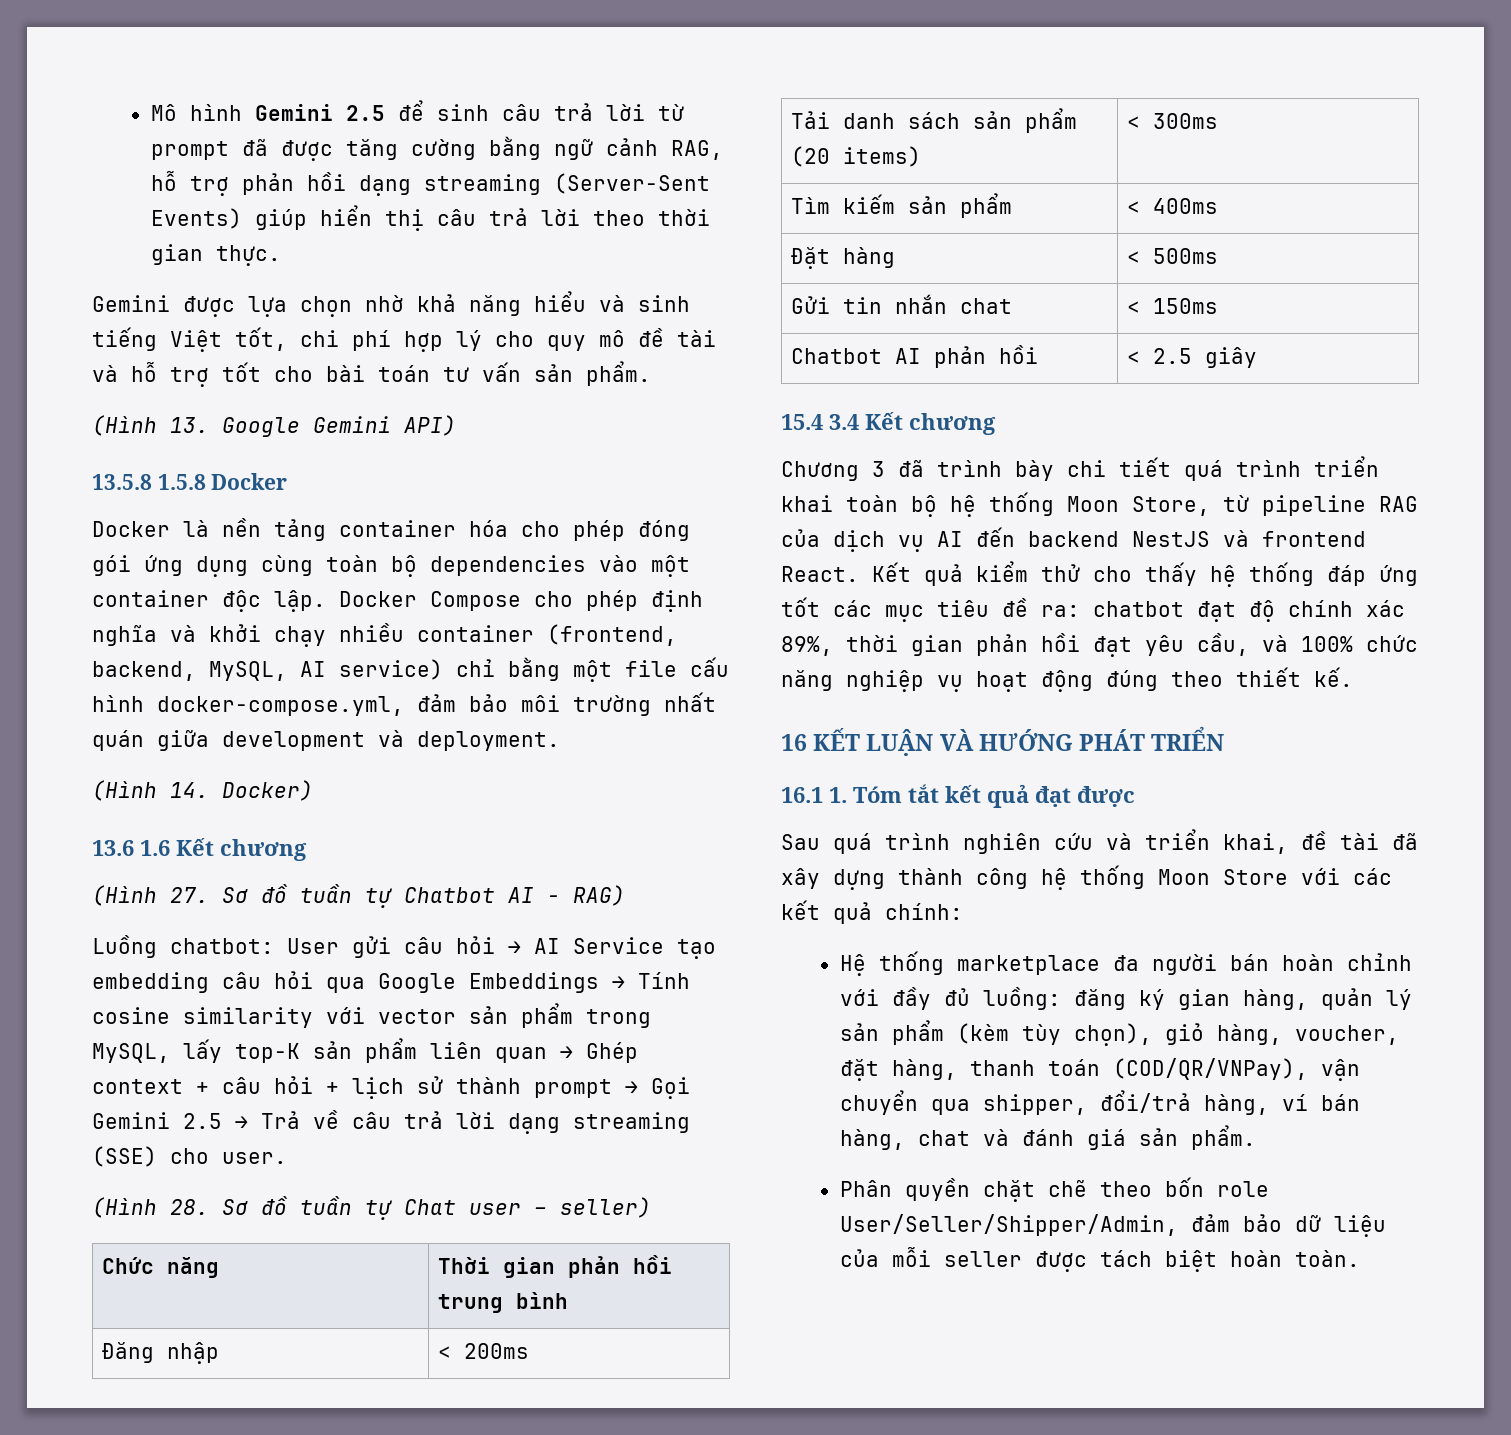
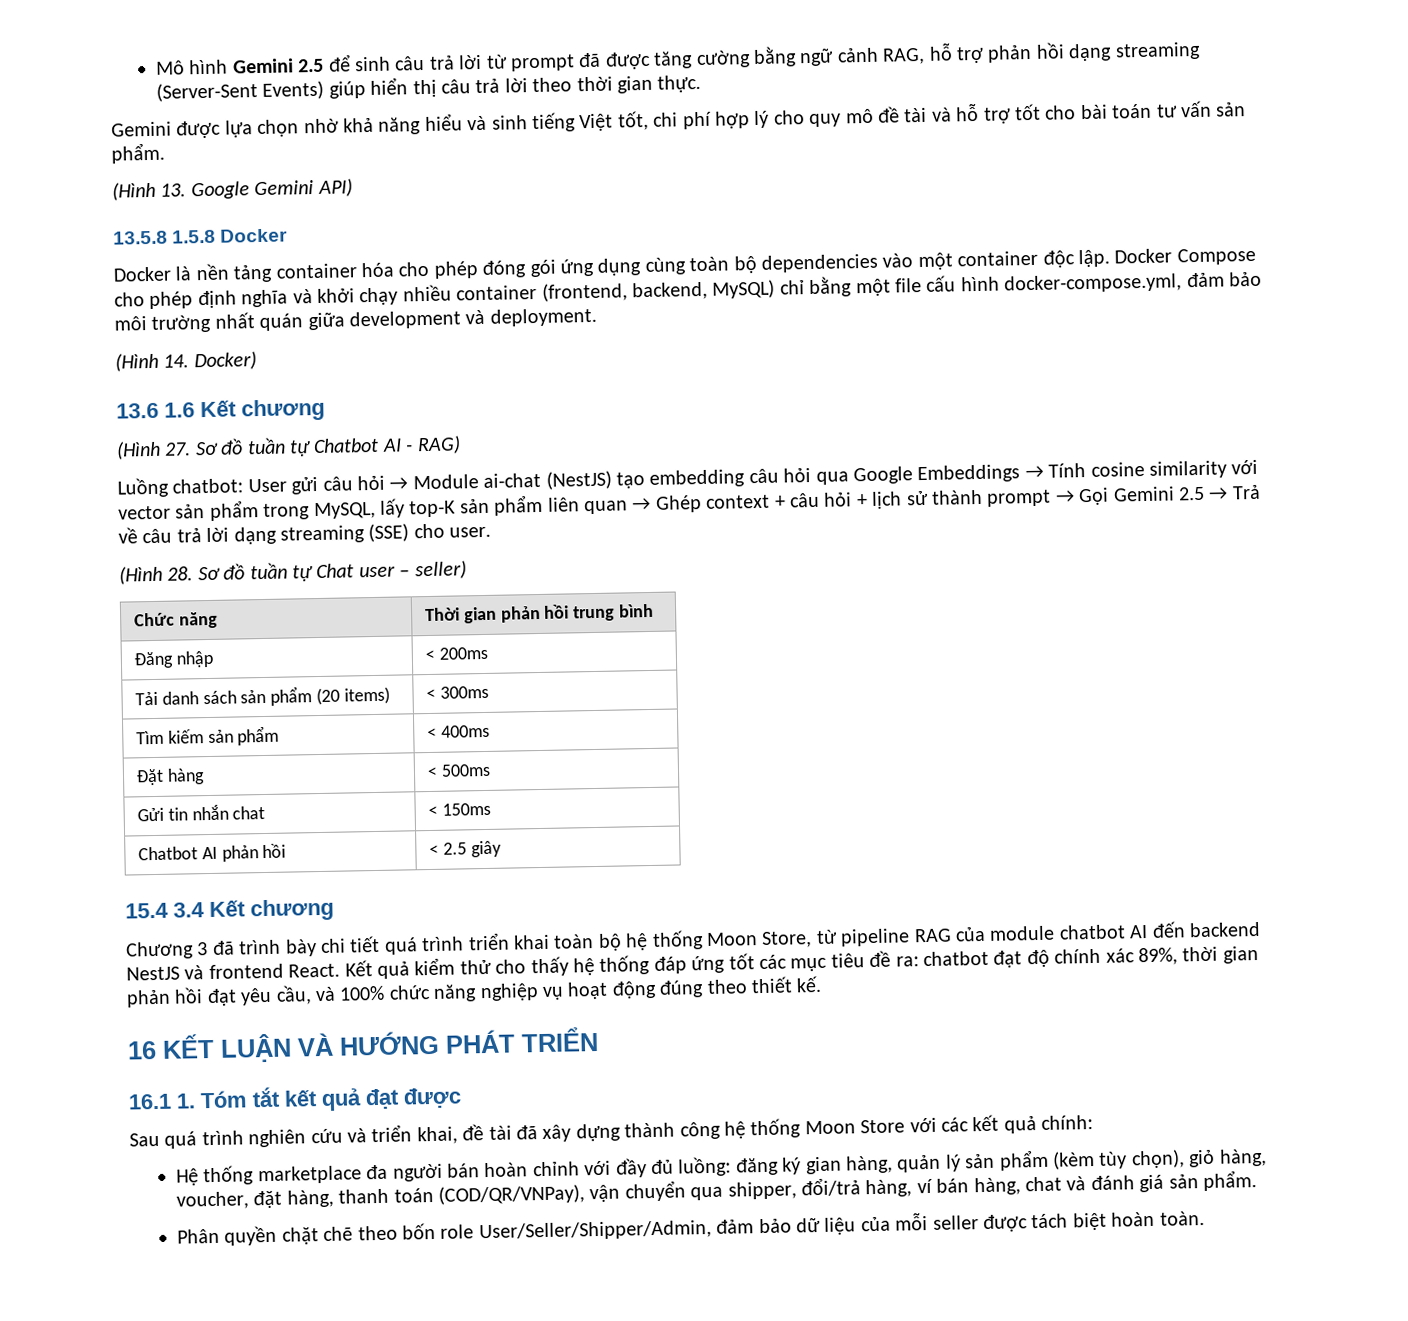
- Docker Compose cho phép định nghĩa và khởi chạy nhiều container (frontend, backend, MySQL, AI service) chỉ bằng một file cấu hình docker-compose.yml, đảm bảo môi trường nhất quán giữa development và deployment.
+ Docker Compose cho phép định nghĩa và khởi chạy nhiều container (frontend, backend, MySQL) chỉ bằng một file cấu hình docker-compose.yml, đảm bảo môi trường nhất quán giữa development và deployment.
- Luồng chatbot: User gửi câu hỏi → AI Service tạo embedding câu hỏi qua Google Embeddings → Tính cosine similarity với vector sản phẩm trong MySQL, lấy top-K sản phẩm liên quan → Ghép context + câu hỏi + lịch sử thành prompt → Gọi Gemini 2.5 → Trả về câu trả lời dạng streaming (SSE) cho user.
+ Luồng chatbot: User gửi câu hỏi → Module ai-chat (NestJS) tạo embedding câu hỏi qua Google Embeddings → Tính cosine similarity với vector sản phẩm trong MySQL, lấy top-K sản phẩm liên quan → Ghép context + câu hỏi + lịch sử thành prompt → Gọi Gemini 2.5 → Trả về câu trả lời dạng streaming (SSE) cho user.
- Chương 3 đã trình bày chi tiết quá trình triển khai toàn bộ hệ thống Moon Store, từ pipeline RAG của dịch vụ AI đến backend NestJS và frontend React.
+ Chương 3 đã trình bày chi tiết quá trình triển khai toàn bộ hệ thống Moon Store, từ pipeline RAG của module chatbot AI đến backend NestJS và frontend React.

